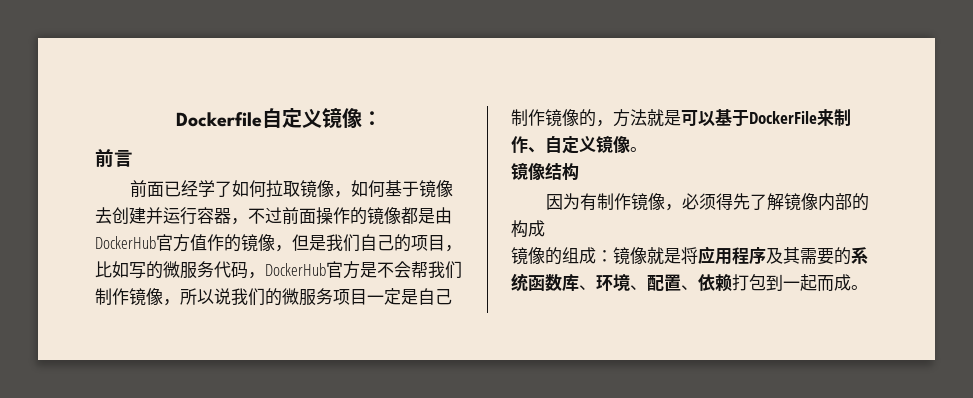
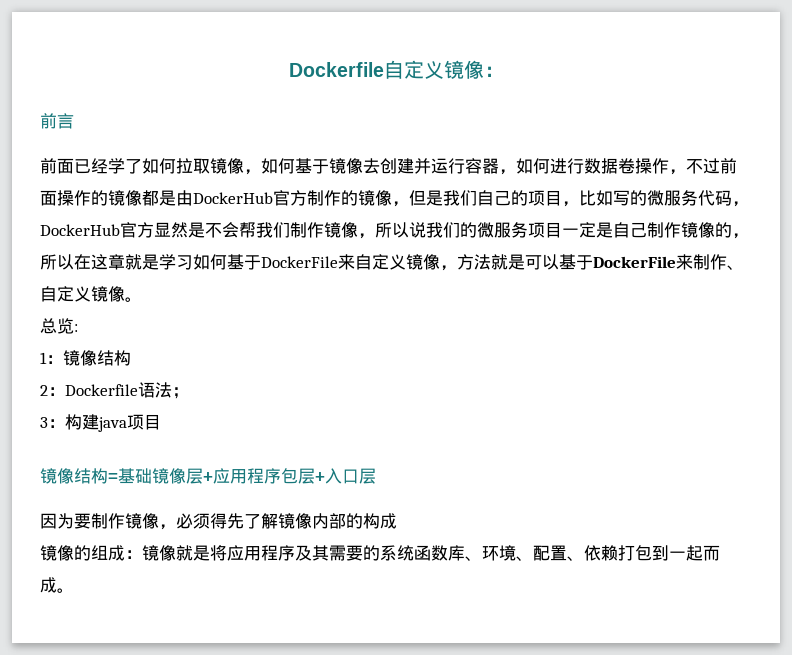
- 前面已经学了如何拉取镜像，如何基于镜像去创建并运行容器，不过前面操作的镜像都是由DockerHub官方值作的镜像，但是我们自己的项目，比如写的微服务代码，DockerHub官方是不会帮我们制作镜像，所以说我们的微服务项目一定是自己制作镜像的，方法就是可以基于DockerFile来制作、自定义镜像。
+ 前面已经学了如何拉取镜像，如何基于镜像去创建并运行容器，如何进行数据卷操作，不过前面操作的镜像都是由DockerHub官方制作的镜像，但是我们自己的项目，比如写的微服务代码，DockerHub官方显然是不会帮我们制作镜像，所以说我们的微服务项目一定是自己制作镜像的，所以在这章就是学习如何基于DockerFile来自定义镜像，方法就是可以基于DockerFile来制作、自定义镜像。
- 镜像结构
+ 总览:
+ 1：镜像结构
+ 2：Dockerfile语法；
+ 3：构建java项目
+ 镜像结构=基础镜像层+应用程序包层+入口层
- 因为有制作镜像，必须得先了解镜像内部的构成
+ 因为要制作镜像，必须得先了解镜像内部的构成

